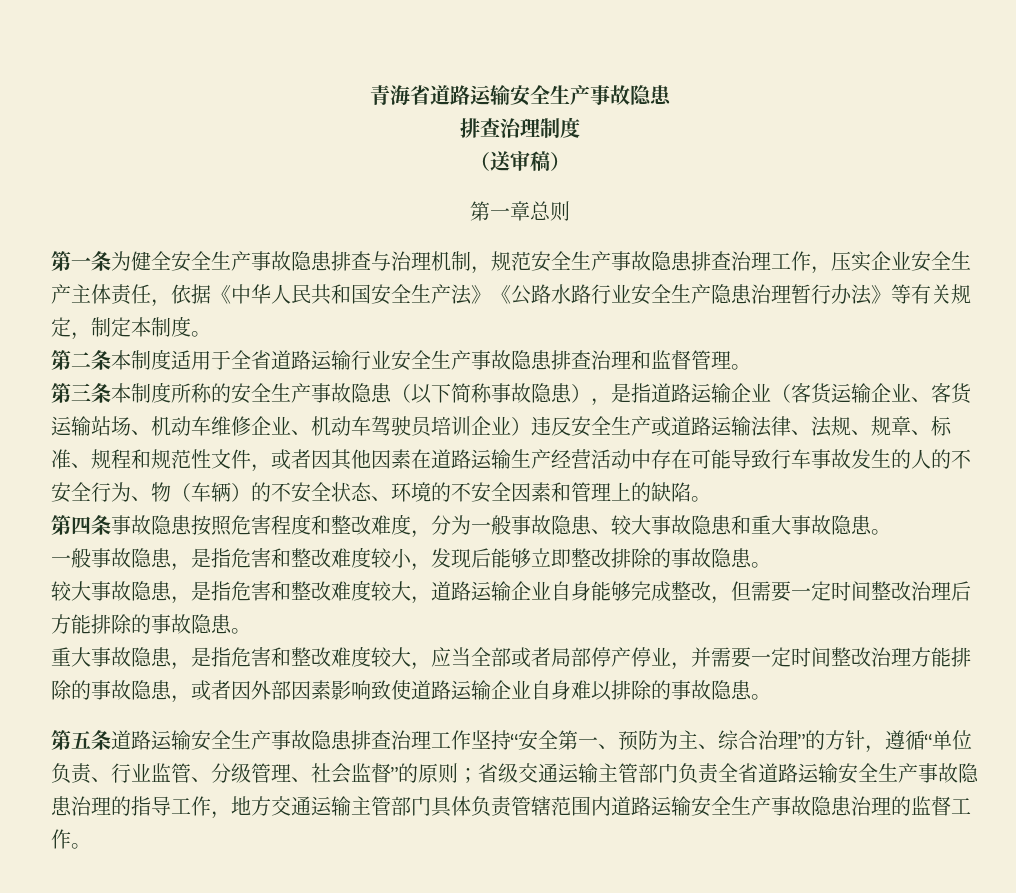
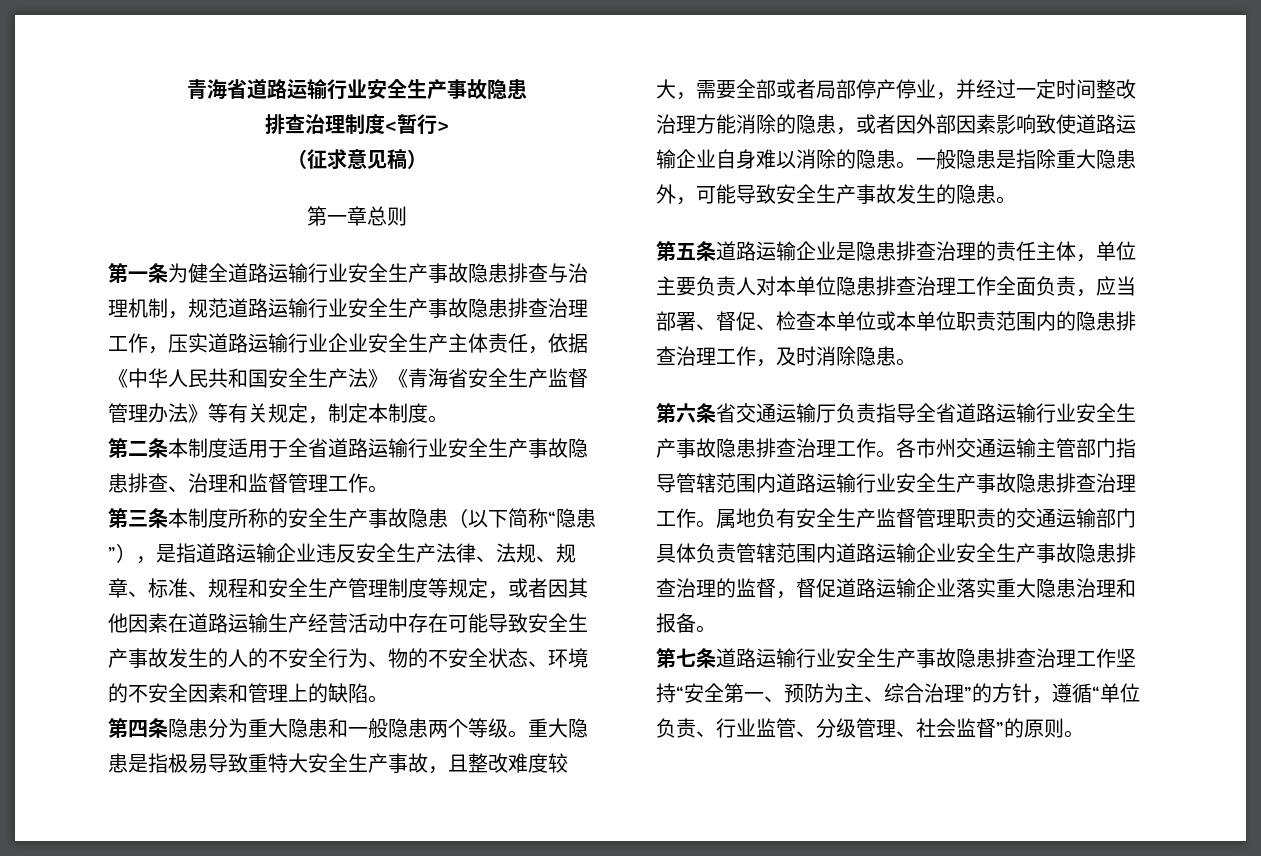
- 青海省道路运输安全生产事故隐患
+ 青海省道路运输行业安全生产事故隐患
- 排查治理制度
- （送审稿）
+ 排查治理制度<暂行>
+ （征求意见稿）
- 第一条为健全安全生产事故隐患排查与治理机制，规范安全生产事故隐患排查治理工作，压实企业安全生产主体责任，依据《中华人民共和国安全生产法》《公路水路行业安全生产隐患治理暂行办法》等有关规定，制定本制度。
+ 第一条为健全道路运输行业安全生产事故隐患排查与治理机制，规范道路运输行业安全生产事故隐患排查治理工作，压实道路运输行业企业安全生产主体责任，依据《中华人民共和国安全生产法》《青海省安全生产监督管理办法》等有关规定，制定本制度。
- 第二条本制度适用于全省道路运输行业安全生产事故隐患排查治理和监督管理。
+ 第二条本制度适用于全省道路运输行业安全生产事故隐患排查、治理和监督管理工作。
- 第三条本制度所称的安全生产事故隐患（以下简称事故隐患），是指道路运输企业（客货运输企业、客货运输站场、机动车维修企业、机动车驾驶员培训企业）违反安全生产或道路运输法律、法规、规章、标准、规程和规范性文件，或者因其他因素在道路运输生产经营活动中存在可能导致行车事故发生的人的不安全行为、物（车辆）的不安全状态、环境的不安全因素和管理上的缺陷。
+ 第三条本制度所称的安全生产事故隐患（以下简称“隐患”），是指道路运输企业违反安全生产法律、法规、规章、标准、规程和安全生产管理制度等规定，或者因其他因素在道路运输生产经营活动中存在可能导致安全生产事故发生的人的不安全行为、物的不安全状态、环境的不安全因素和管理上的缺陷。
- 第四条事故隐患按照危害程度和整改难度，分为一般事故隐患、较大事故隐患和重大事故隐患。
- 一般事故隐患，是指危害和整改难度较小，发现后能够立即整改排除的事故隐患。
- 较大事故隐患，是指危害和整改难度较大，道路运输企业自身能够完成整改，但需要一定时间整改治理后方能排除的事故隐患。
- 重大事故隐患，是指危害和整改难度较大，应当全部或者局部停产停业，并需要一定时间整改治理方能排除的事故隐患，或者因外部因素影响致使道路运输企业自身难以排除的事故隐患。
+ 第四条隐患分为重大隐患和一般隐患两个等级。重大隐患是指极易导致重特大安全生产事故，且整改难度较大，需要全部或者局部停产停业，并经过一定时间整改治理方能消除的隐患，或者因外部因素影响致使道路运输企业自身难以消除的隐患。一般隐患是指除重大隐患外，可能导致安全生产事故发生的隐患。
- 第五条道路运输安全生产事故隐患排查治理工作坚持“安全第一、预防为主、综合治理”的方针，遵循“单位负责、行业监管、分级管理、社会监督”的原则；省级交通运输主管部门负责全省道路运输安全生产事故隐患治理的指导工作，地方交通运输主管部门具体负责管辖范围内道路运输安全生产事故隐患治理的监督工作。
+ 第五条道路运输企业是隐患排查治理的责任主体，单位主要负责人对本单位隐患排查治理工作全面负责，应当部署、督促、检查本单位或本单位职责范围内的隐患排查治理工作，及时消除隐患。
+ 第六条省交通运输厅负责指导全省道路运输行业安全生产事故隐患排查治理工作。各市州交通运输主管部门指导管辖范围内道路运输行业安全生产事故隐患排查治理工作。属地负有安全生产监督管理职责的交通运输部门具体负责管辖范围内道路运输企业安全生产事故隐患排查治理的监督，督促道路运输企业落实重大隐患治理和报备。
+ 第七条道路运输行业安全生产事故隐患排查治理工作坚持“安全第一、预防为主、综合治理”的方针，遵循“单位负责、行业监管、分级管理、社会监督”的原则。

